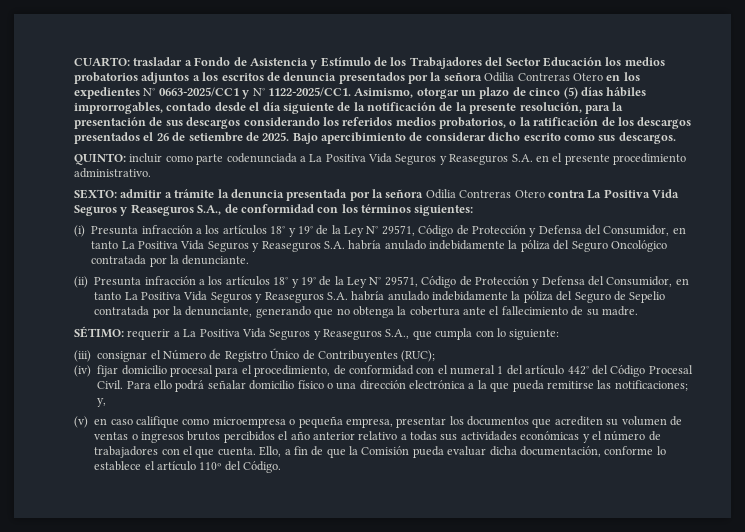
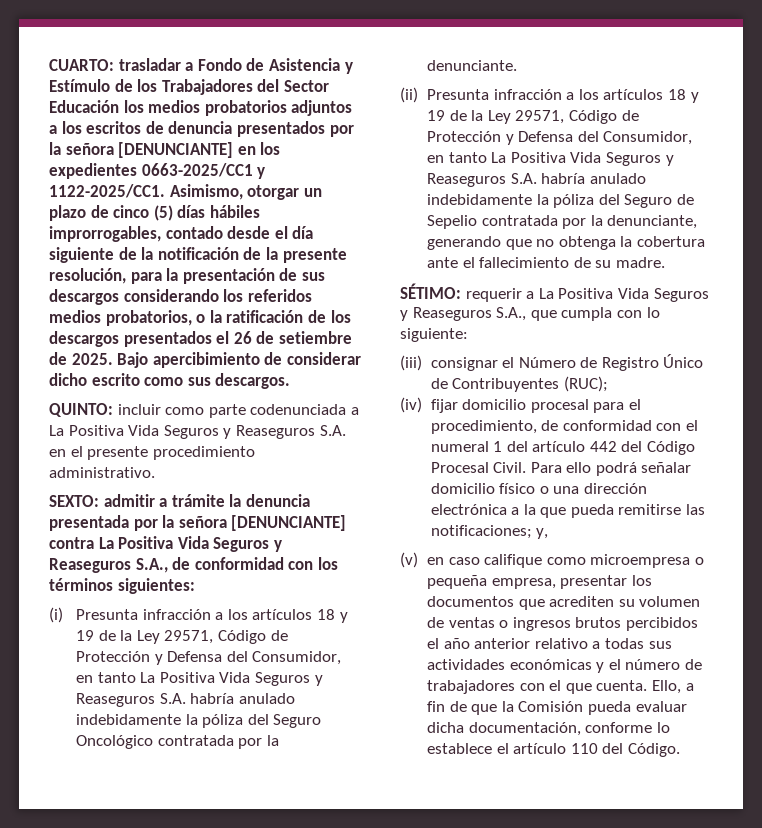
- CUARTO: trasladar a Fondo de Asistencia y Estímulo de los Trabajadores del Sector Educación los medios probatorios adjuntos a los escritos de denuncia presentados por la señora Odilia Contreras Otero en los expedientes N° 0663-2025/CC1 y N° 1122-2025/CC1.
+ CUARTO: trasladar a Fondo de Asistencia y Estímulo de los Trabajadores del Sector Educación los medios probatorios adjuntos a los escritos de denuncia presentados por la señora [DENUNCIANTE] en los expedientes 0663-2025/CC1 y 1122-2025/CC1.
- SEXTO: admitir a trámite la denuncia presentada por la señora Odilia Contreras Otero contra La Positiva Vida Seguros y Reaseguros S.A., de conformidad con los términos siguientes:
+ SEXTO: admitir a trámite la denuncia presentada por la señora [DENUNCIANTE] contra La Positiva Vida Seguros y Reaseguros S.A., de conformidad con los términos siguientes:
- (i) Presunta infracción a los artículos 18° y 19° de la Ley N° 29571, Código de Protección y Defensa del Consumidor, en tanto La Positiva Vida Seguros y Reaseguros S.A. habría anulado indebidamente la póliza del Seguro Oncológico contratada por la denunciante.
+ (i) Presunta infracción a los artículos 18 y 19 de la Ley 29571, Código de Protección y Defensa del Consumidor, en tanto La Positiva Vida Seguros y Reaseguros S.A. habría anulado indebidamente la póliza del Seguro Oncológico contratada por la denunciante.
- (ii) Presunta infracción a los artículos 18° y 19° de la Ley N° 29571, Código de Protección y Defensa del Consumidor, en tanto La Positiva Vida Seguros y Reaseguros S.A. habría anulado indebidamente la póliza del Seguro de Sepelio contratada por la denunciante, generando que no obtenga la cobertura ante el fallecimiento de su madre.
+ (ii) Presunta infracción a los artículos 18 y 19 de la Ley 29571, Código de Protección y Defensa del Consumidor, en tanto La Positiva Vida Seguros y Reaseguros S.A. habría anulado indebidamente la póliza del Seguro de Sepelio contratada por la denunciante, generando que no obtenga la cobertura ante el fallecimiento de su madre.
- (iv) fijar domicilio procesal para el procedimiento, de conformidad con el numeral 1 del artículo 442° del Código Procesal Civil.
+ (iv) fijar domicilio procesal para el procedimiento, de conformidad con el numeral 1 del artículo 442 del Código Procesal Civil.
- Ello, a fin de que la Comisión pueda evaluar dicha documentación, conforme lo establece el artículo 110º del Código.
+ Ello, a fin de que la Comisión pueda evaluar dicha documentación, conforme lo establece el artículo 110 del Código.

